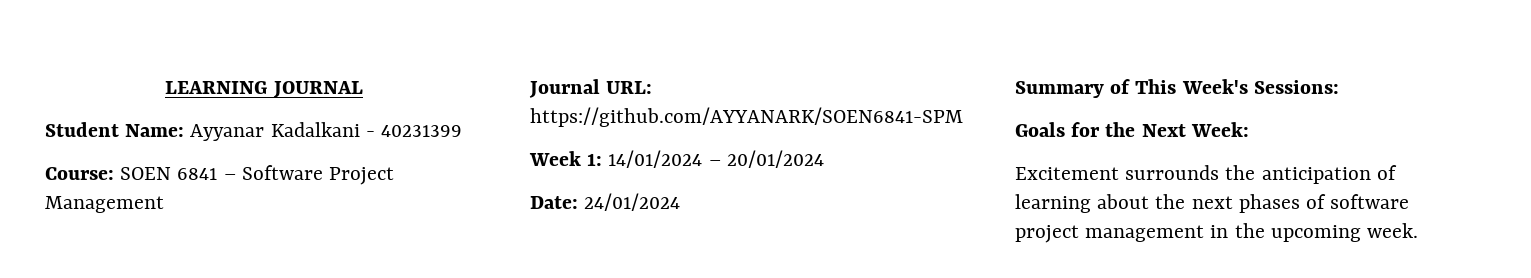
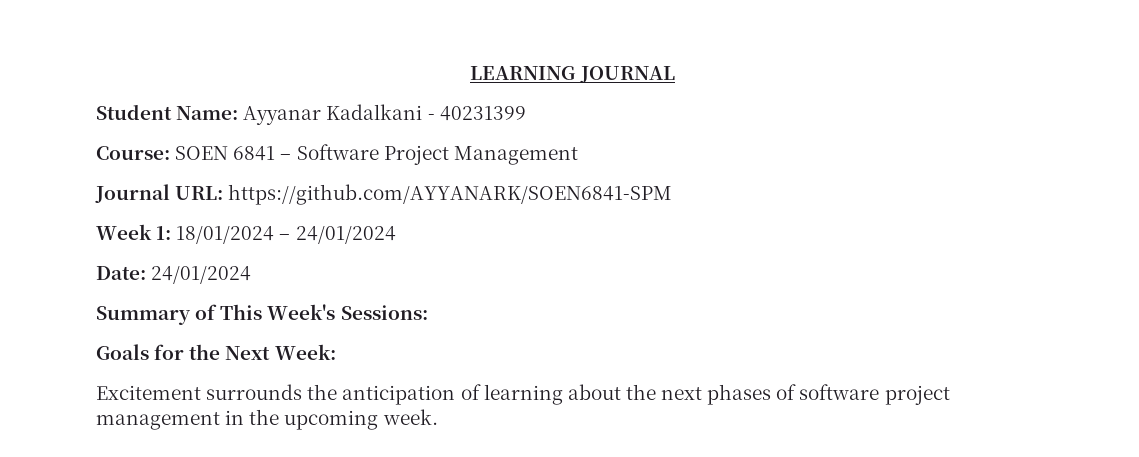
- Week 1: 14/01/2024 – 20/01/2024
+ Week 1: 18/01/2024 – 24/01/2024

